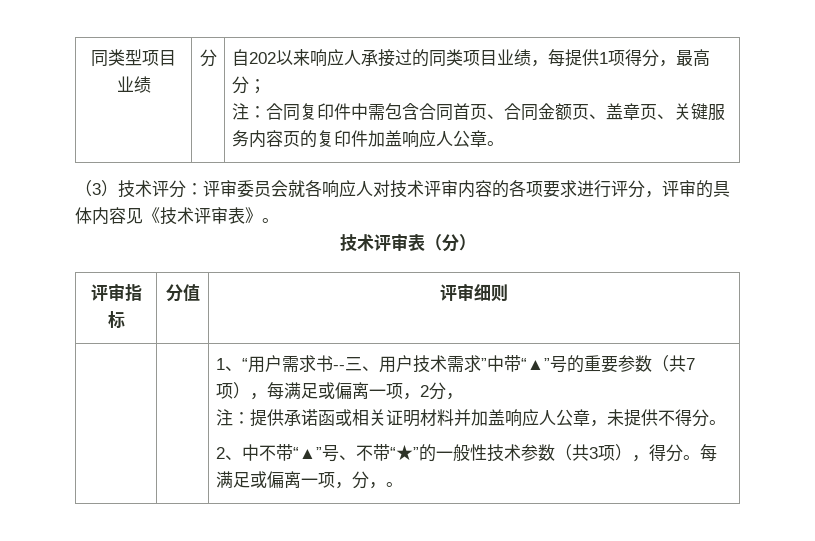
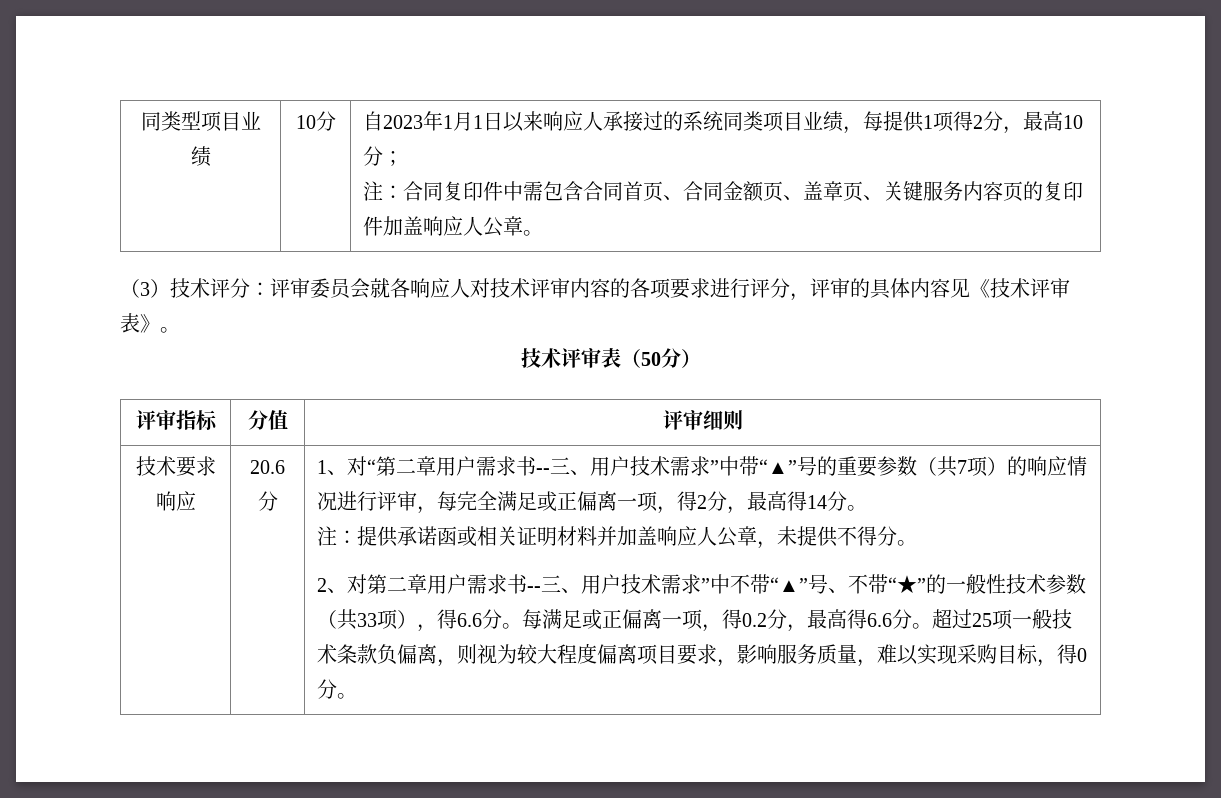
- 同类型项目业绩 | 分
+ 同类型项目业绩 | 10分
- 自202以来响应人承接过的同类项目业绩，每提供1项得分，最高分；
+ 自2023年1月1日以来响应人承接过的系统同类项目业绩，每提供1项得2分，最高10分；
- 技术评审表（分）
+ 技术评审表（50分）
+ 技术要求响应 | 20.6分
- 1、“用户需求书--三、用户技术需求”中带“▲”号的重要参数（共7项），每满足或偏离一项，2分，
+ 1、对“第二章用户需求书--三、用户技术需求”中带“▲”号的重要参数（共7项）的响应情况进行评审，每完全满足或正偏离一项，得2分，最高得14分。
- 2、中不带“▲”号、不带“★”的一般性技术参数（共3项），得分。
+ 2、对第二章用户需求书--三、用户技术需求”中不带“▲”号、不带“★”的一般性技术参数（共33项），得6.6分。
- 每满足或偏离一项，分，。
+ 每满足或正偏离一项，得0.2分，最高得6.6分。超过25项一般技术条款负偏离，则视为较大程度偏离项目要求，影响服务质量，难以实现采购目标，得0分。

